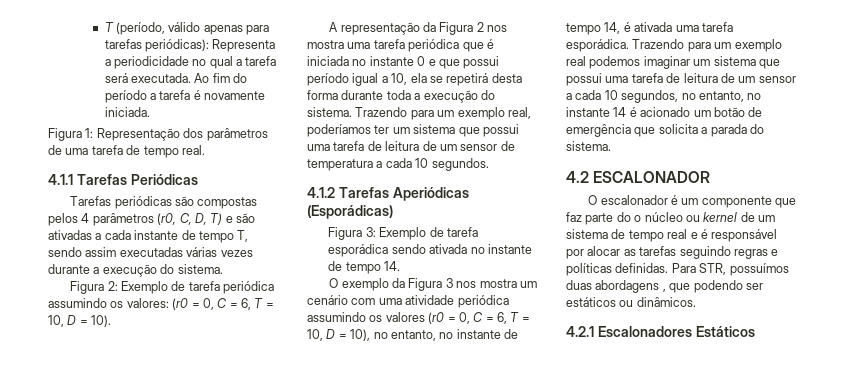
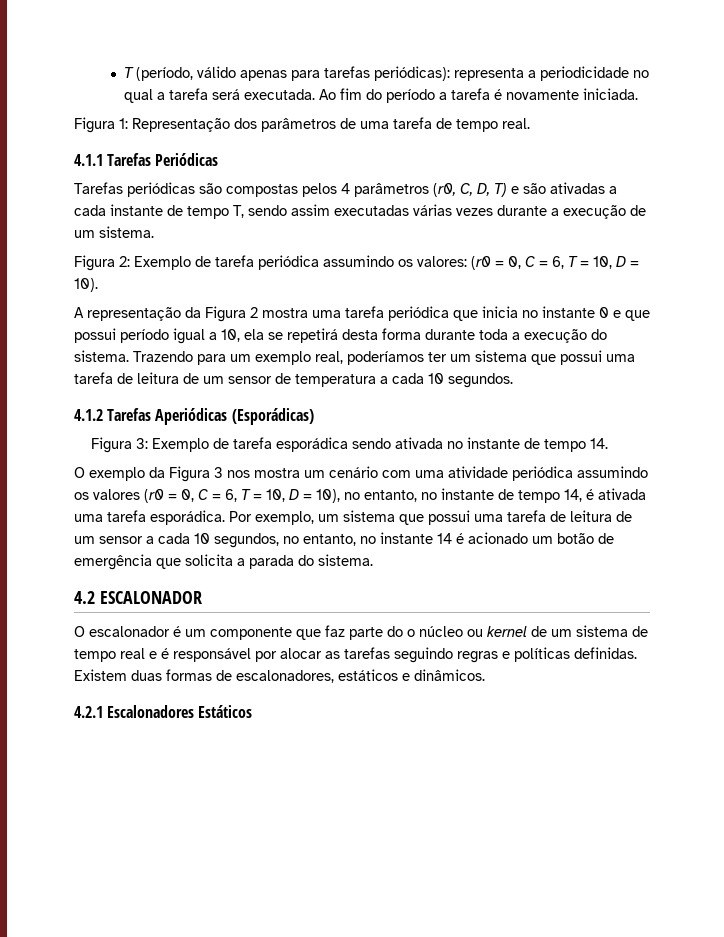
- T (período, válido apenas para tarefas periódicas): Representa a periodicidade no qual a tarefa será executada.
+ T (período, válido apenas para tarefas periódicas): representa a periodicidade no qual a tarefa será executada.
- Tarefas periódicas são compostas pelos 4 parâmetros (r0, C, D, T) e são ativadas a cada instante de tempo T, sendo assim executadas várias vezes durante a execução do sistema.
+ Tarefas periódicas são compostas pelos 4 parâmetros (r0, C, D, T) e são ativadas a cada instante de tempo T, sendo assim executadas várias vezes durante a execução de um sistema.
- A representação da Figura 2 nos mostra uma tarefa periódica que é iniciada no instante 0 e que possui período igual a 10, ela se repetirá desta forma durante toda a execução do sistema.
+ A representação da Figura 2 mostra uma tarefa periódica que inicia no instante 0 e que possui período igual a 10, ela se repetirá desta forma durante toda a execução do sistema.
- Trazendo para um exemplo real podemos imaginar um sistema que possui uma tarefa de leitura de um sensor a cada 10 segundos, no entanto, no instante 14 é acionado um botão de emergência que solicita a parada do sistema.
+ Por exemplo, um sistema que possui uma tarefa de leitura de um sensor a cada 10 segundos, no entanto, no instante 14 é acionado um botão de emergência que solicita a parada do sistema.
- Para STR, possuímos duas abordagens , que podendo ser estáticos ou dinâmicos.
+ Existem duas formas de escalonadores, estáticos e dinâmicos.

